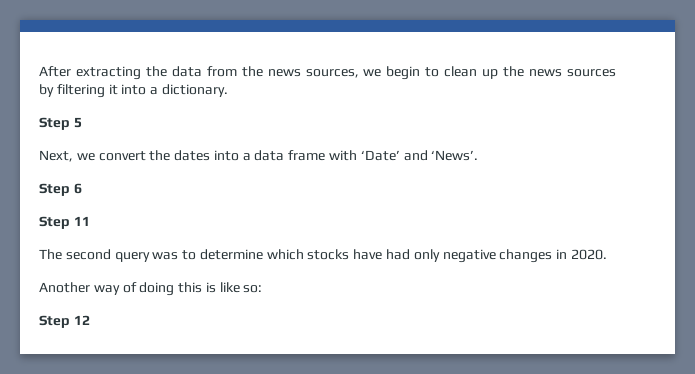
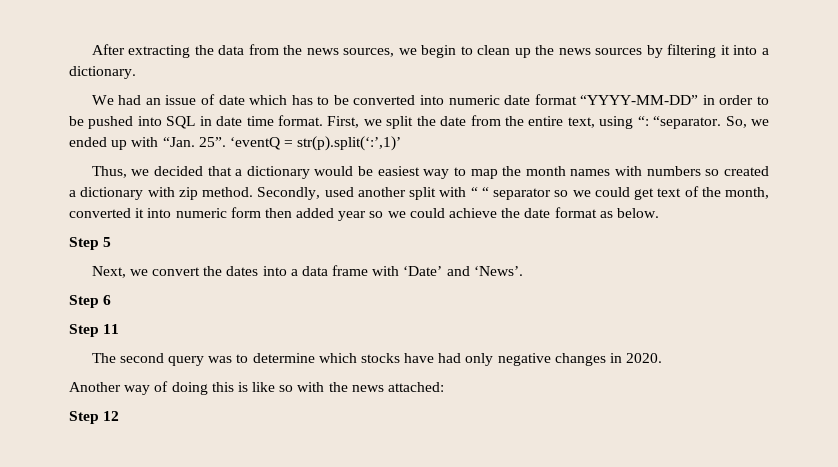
+ We had an issue of date which has to be converted into numeric date format “YYYY-MM-DD” in order to be pushed into SQL in date time format. First, we split the date from the entire text, using “: “separator. So, we ended up with “Jan. 25”. ‘eventQ = str(p).split(‘:’,1)’
+ Thus, we decided that a dictionary would be easiest way to map the month names with numbers so created a dictionary with zip method. Secondly, used another split with “ “ separator so we could get text of the month, converted it into numeric form then added year so we could achieve the date format as below.
- Another way of doing this is like so:
+ Another way of doing this is like so with the news attached:

